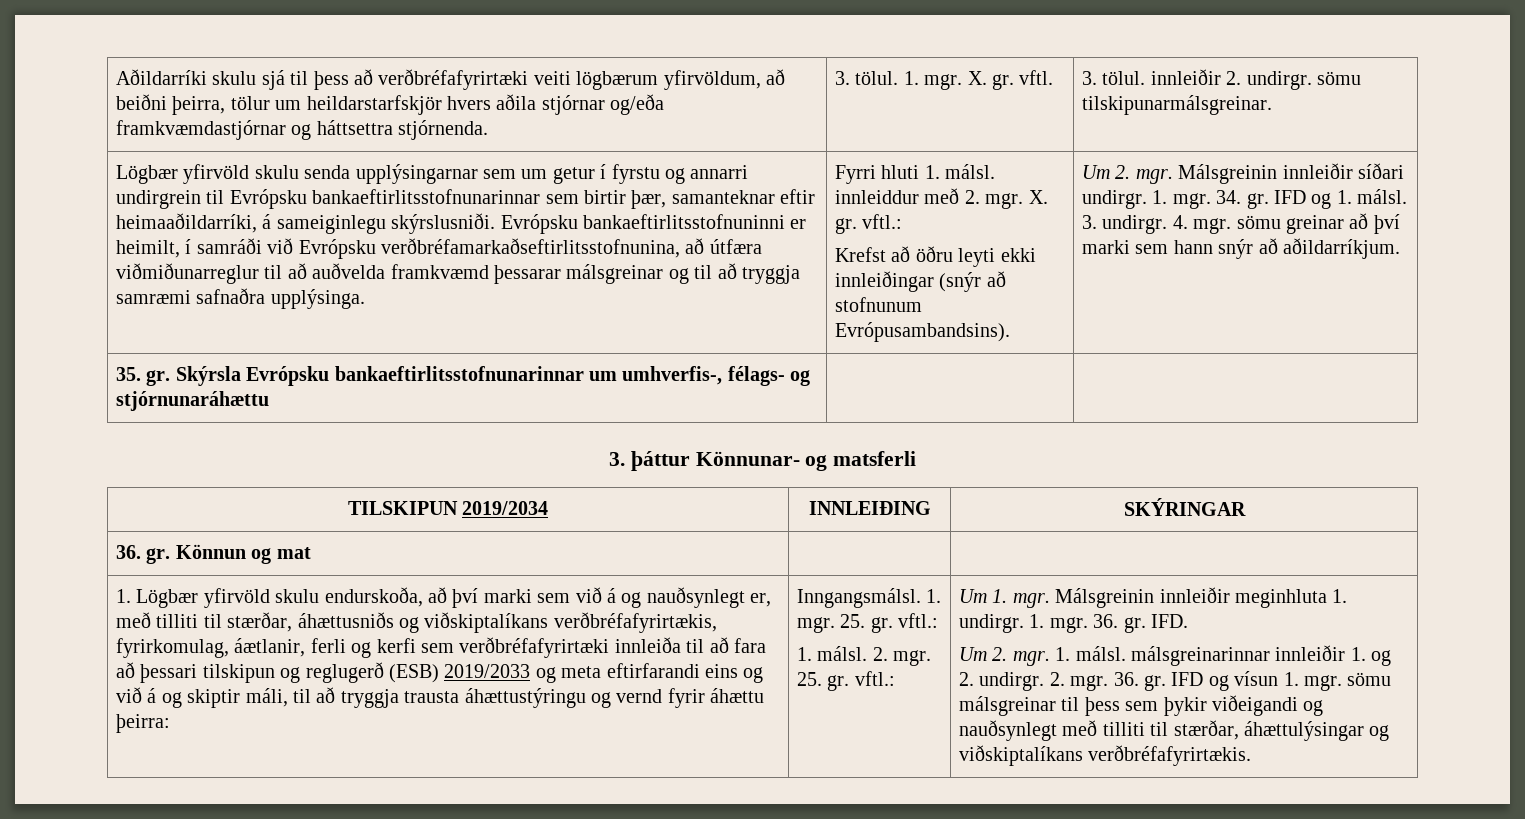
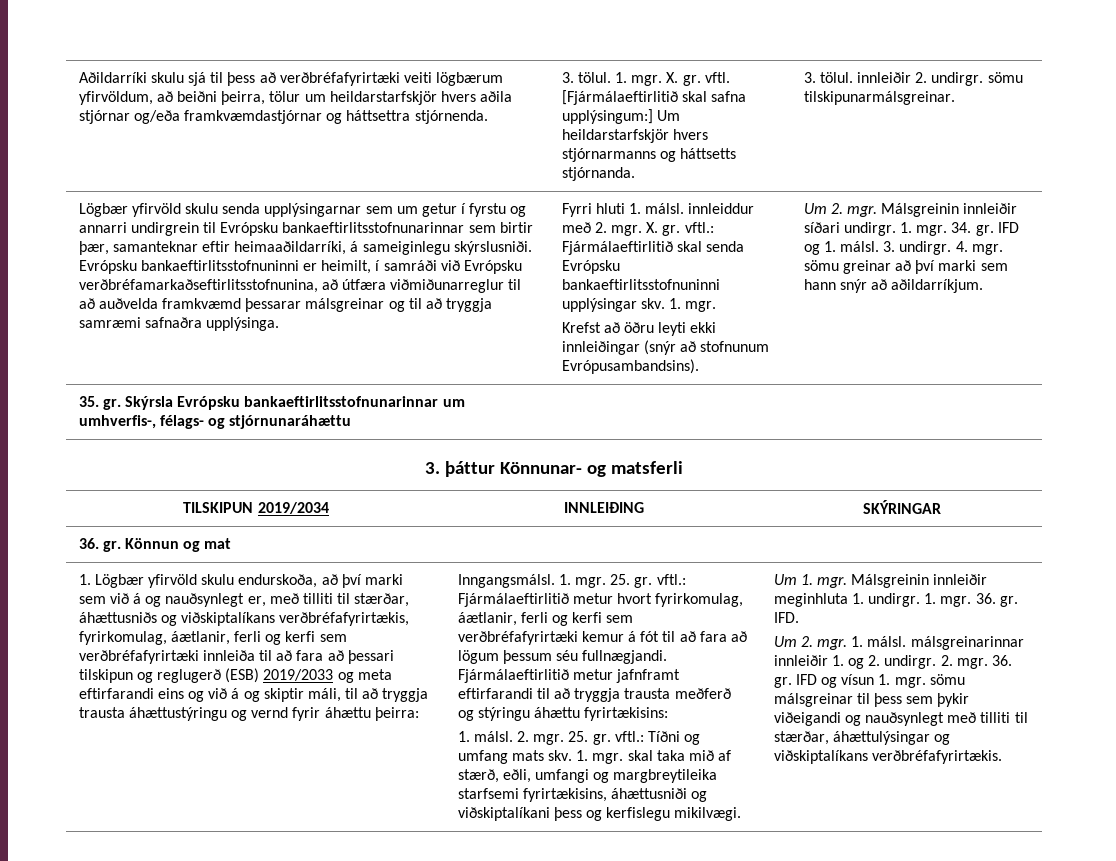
+ [Fjármálaeftirlitið skal safna upplýsingum:] Um heildarstarfskjör hvers stjórnarmanns og háttsetts stjórnanda.
- X. gr. vftl.:
+ X. gr. vftl.: Fjármálaeftirlitið skal senda Evrópsku bankaeftirlitsstofnuninni upplýsingar skv. 1. mgr.
- 1. mgr. 25. gr. vftl.:
+ 1. mgr. 25. gr. vftl.: Fjármálaeftirlitið metur hvort fyrirkomulag, áætlanir, ferli og kerfi sem verðbréfafyrirtæki kemur á fót til að fara að lögum þessum séu fullnægjandi. Fjármálaeftirlitið metur jafnframt eftirfarandi til að tryggja trausta meðferð og stýringu áhættu fyrirtækisins:
- 2. mgr. 25. gr. vftl.:
+ 2. mgr. 25. gr. vftl.: Tíðni og umfang mats skv. 1. mgr. skal taka mið af stærð, eðli, umfangi og margbreytileika starfsemi fyrirtækisins, áhættusniði og viðskiptalíkani þess og kerfislegu mikilvægi.

